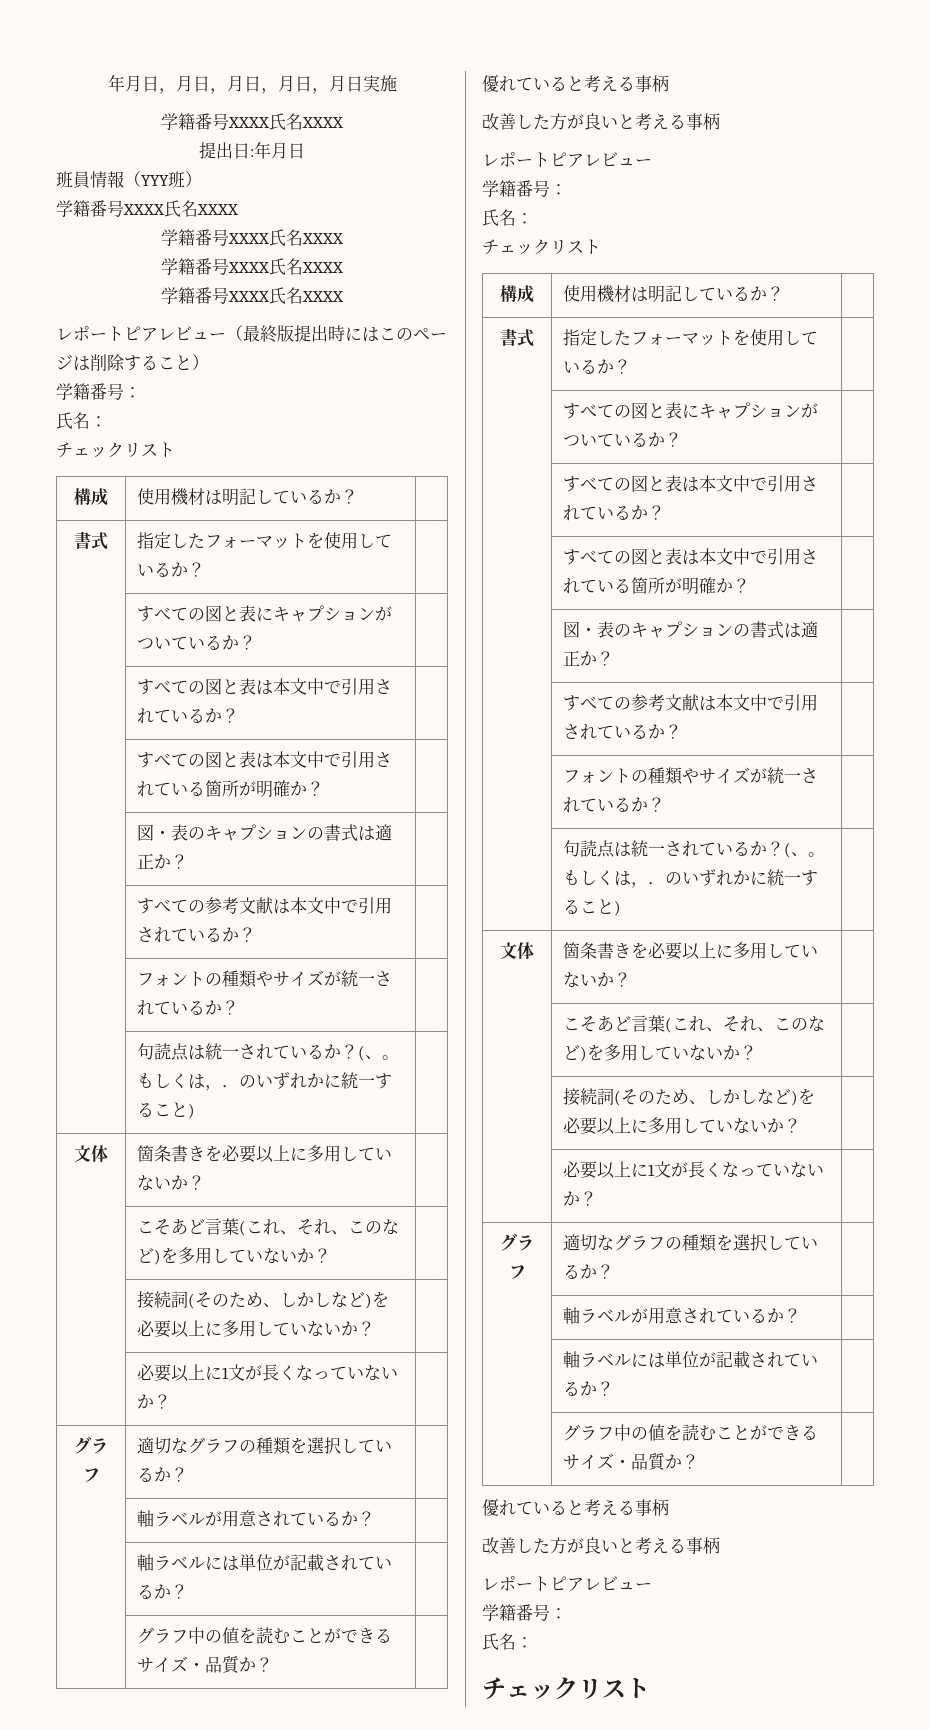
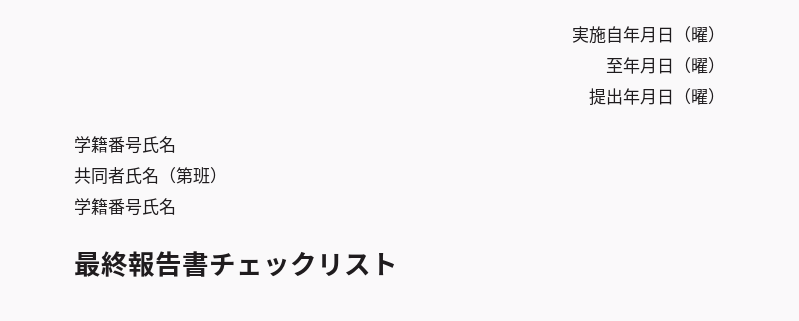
- 年月日，月日，月日，月日，月日実施
- 学籍番号XXXX氏名XXXX
- 提出日:年月日
- 班員情報（YYY班）
- 学籍番号XXXX氏名XXXX
- 学籍番号XXXX氏名XXXX
- 学籍番号XXXX氏名XXXX
- 学籍番号XXXX氏名XXXX
- レポートピアレビュー（最終版提出時にはこのページは削除すること）
- 学籍番号：
- 氏名：
- チェックリスト
- 構成 | 使用機材は明記しているか？ |
- 書式 | 指定したフォーマットを使用しているか？ |
- | すべての図と表にキャプションがついているか？ |
- | すべての図と表は本文中で引用されているか？ |
- | すべての図と表は本文中で引用されている箇所が明確か？ |
- | 図・表のキャプションの書式は適正か？ |
- | すべての参考文献は本文中で引用されているか？ |
- | フォントの種類やサイズが統一されているか？ |
- | 句読点は統一されているか？(、。もしくは，．のいずれかに統一すること) |
- 文体 | 箇条書きを必要以上に多用していないか？ |
- | こそあど言葉(これ、それ、このなど)を多用していないか？ |
- | 接続詞(そのため、しかしなど)を必要以上に多用していないか？ |
- | 必要以上に1文が長くなっていないか？ |
- グラフ | 適切なグラフの種類を選択しているか？ |
- | 軸ラベルが用意されているか？ |
- | 軸ラベルには単位が記載されているか？ |
- | グラフ中の値を読むことができるサイズ・品質か？ |
- 優れていると考える事柄
- 改善した方が良いと考える事柄
- レポートピアレビュー
- 学籍番号：
- 氏名：
- チェックリスト
- 構成 | 使用機材は明記しているか？ |
- 書式 | 指定したフォーマットを使用しているか？ |
- | すべての図と表にキャプションがついているか？ |
- | すべての図と表は本文中で引用されているか？ |
- | すべての図と表は本文中で引用されている箇所が明確か？ |
- | 図・表のキャプションの書式は適正か？ |
- | すべての参考文献は本文中で引用されているか？ |
- | フォントの種類やサイズが統一されているか？ |
- | 句読点は統一されているか？(、。もしくは，．のいずれかに統一すること) |
- 文体 | 箇条書きを必要以上に多用していないか？ |
- | こそあど言葉(これ、それ、このなど)を多用していないか？ |
- | 接続詞(そのため、しかしなど)を必要以上に多用していないか？ |
- | 必要以上に1文が長くなっていないか？ |
- グラフ | 適切なグラフの種類を選択しているか？ |
- | 軸ラベルが用意されているか？ |
- | 軸ラベルには単位が記載されているか？ |
- | グラフ中の値を読むことができるサイズ・品質か？ |
- 優れていると考える事柄
- 改善した方が良いと考える事柄
- レポートピアレビュー
- 学籍番号：
- 氏名：
- チェックリスト
+ 実施自年月日（曜）
+ 至年月日（曜）
+ 提出年月日（曜）
+ 学籍番号氏名
+ 共同者氏名（第班）
+ 学籍番号氏名
+ 最終報告書チェックリスト

